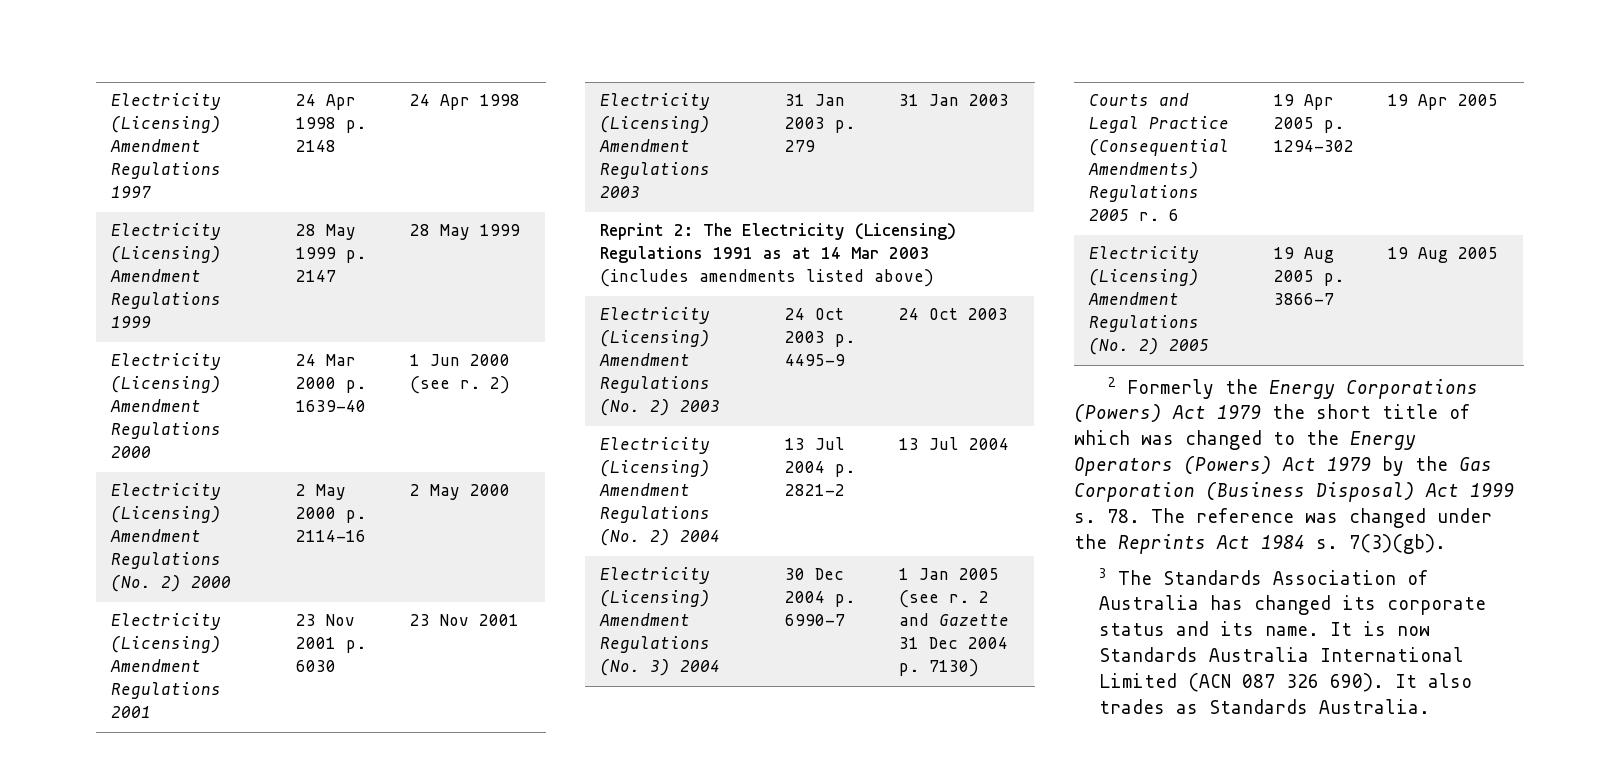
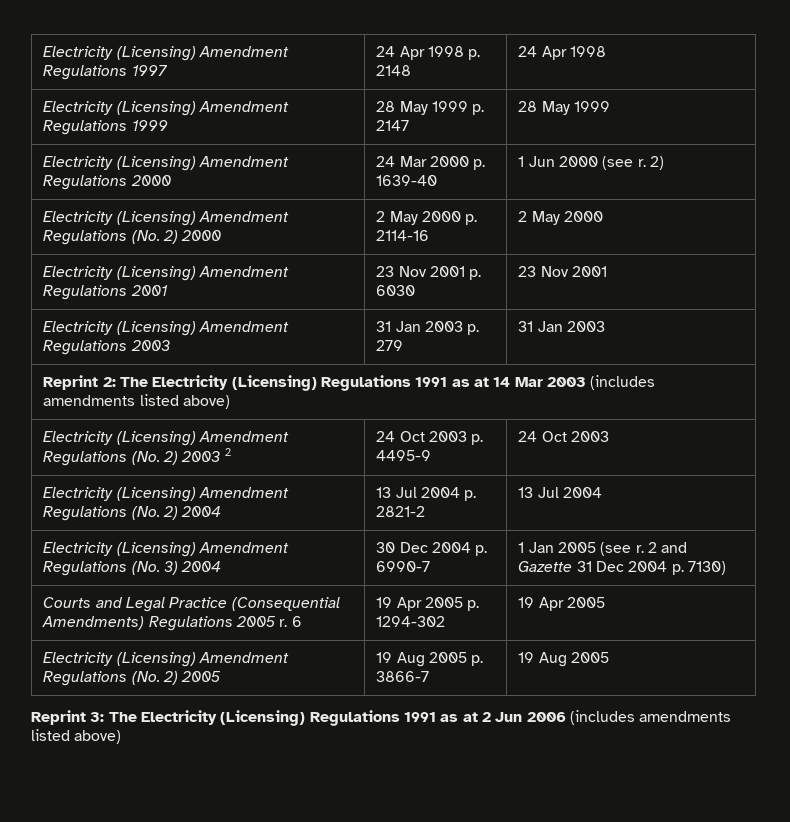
- Electricity (Licensing) Amendment Regulations (No. 2) 2003 | 24 Oct 2003 p. 4495-9 | 24 Oct 2003
+ Electricity (Licensing) Amendment Regulations (No. 2) 2003 2 | 24 Oct 2003 p. 4495-9 | 24 Oct 2003
- 2 Formerly the Energy Corporations (Powers) Act 1979 the short title of which was changed to the Energy Operators (Powers) Act 1979 by the Gas Corporation (Business Disposal) Act 1999 s. 78. The reference was changed under the Reprints Act 1984 s. 7(3)(gb).
- 3 The Standards Association of Australia has changed its corporate status and its name. It is now Standards Australia International Limited (ACN 087 326 690). It also trades as Standards Australia.
+ Reprint 3: The Electricity (Licensing) Regulations 1991 as at 2 Jun 2006 (includes amendments listed above)

